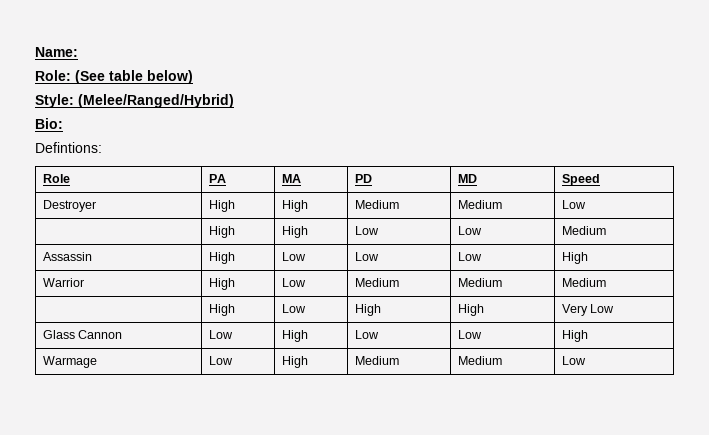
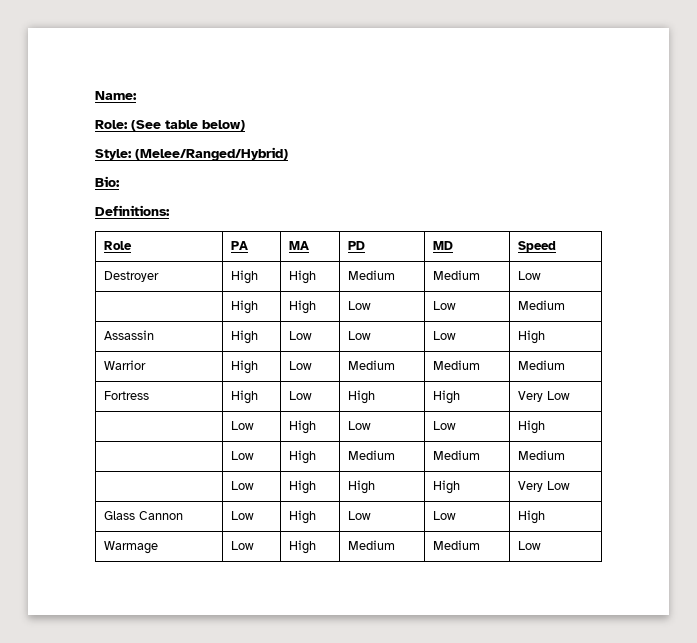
- Defintions:
+ Definitions:
- | High | Low | High | High | Very Low
+ Fortress | High | Low | High | High | Very Low
+ | Low | High | Low | Low | High
+ | Low | High | Medium | Medium | Medium
+ | Low | High | High | High | Very Low

